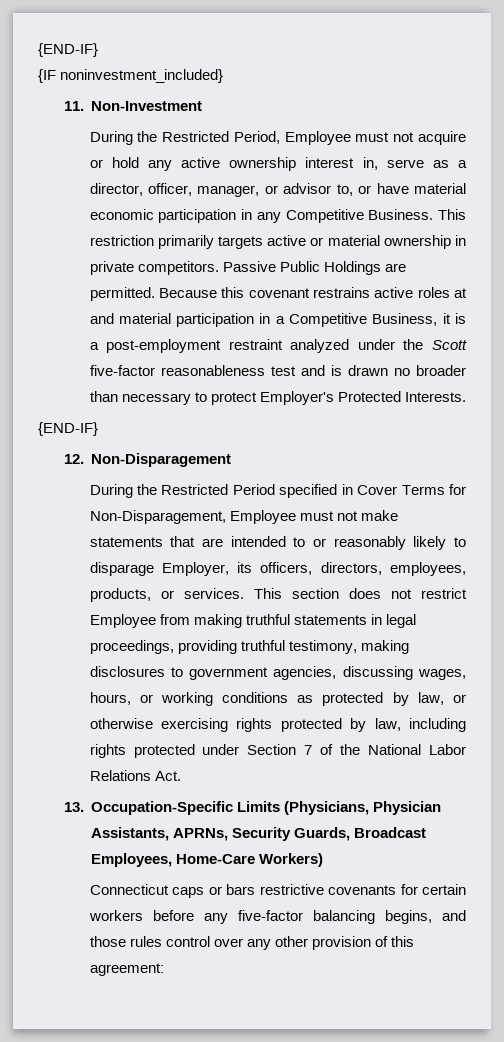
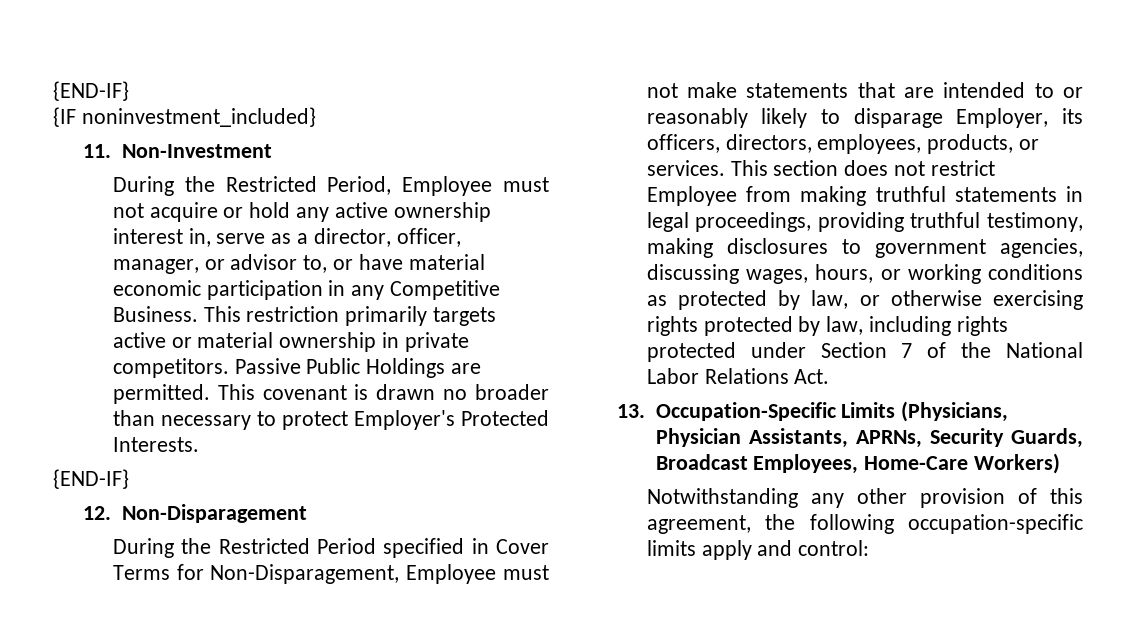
- Because this covenant restrains active roles at and material participation in a Competitive Business, it is a post-employment restraint analyzed under the Scott five-factor reasonableness test and is drawn no broader than necessary to protect Employer's Protected Interests.
+ This covenant is drawn no broader than necessary to protect Employer's Protected Interests.
- Connecticut caps or bars restrictive covenants for certain workers before any five-factor balancing begins, and those rules control over any other provision of this agreement:
+ Notwithstanding any other provision of this agreement, the following occupation-specific limits apply and control:

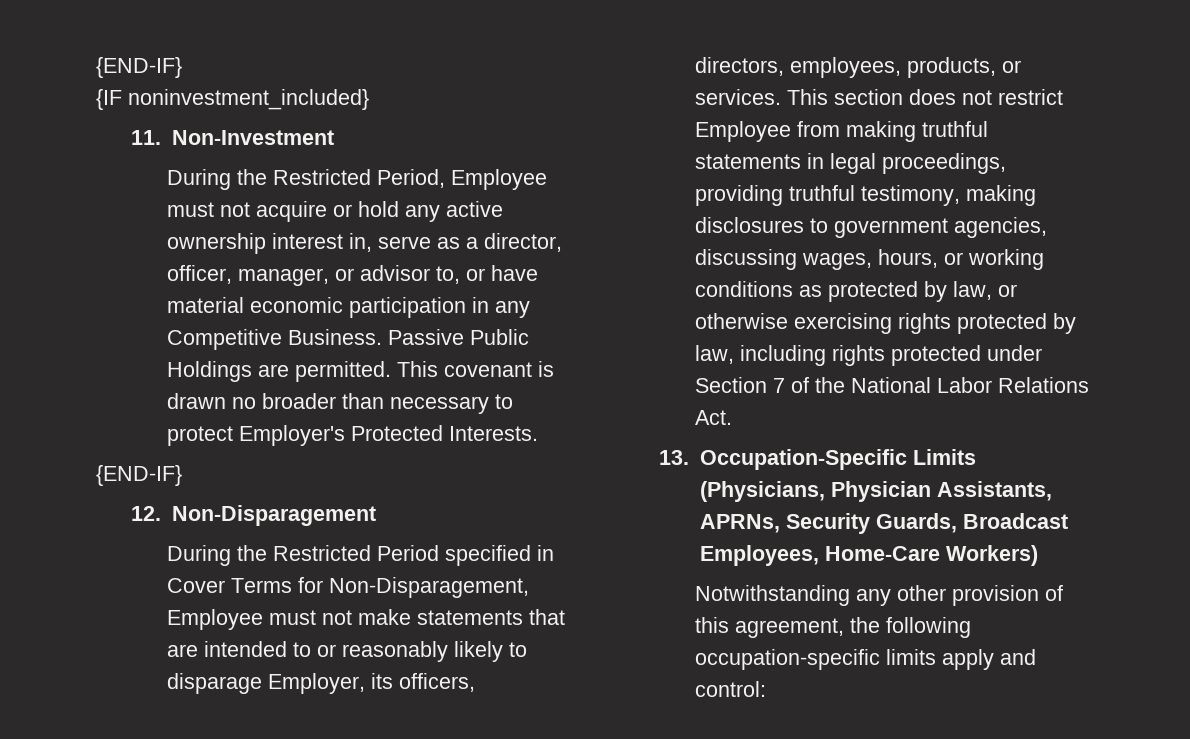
- This restriction primarily targets active or material ownership in private competitors.

